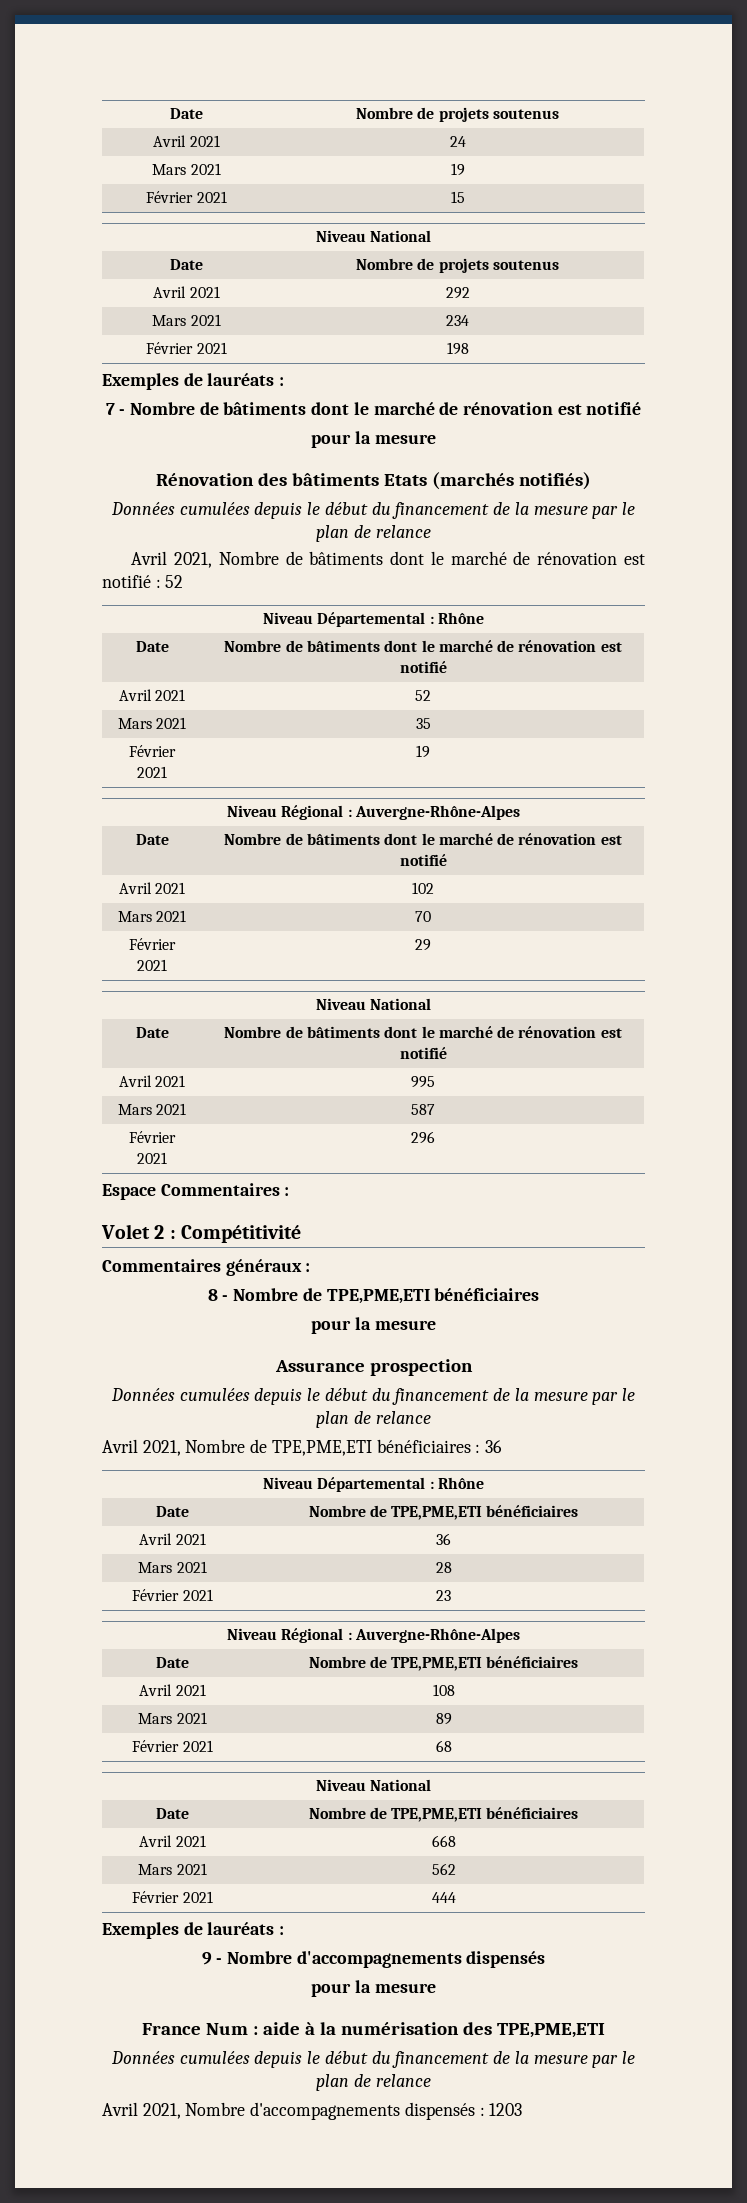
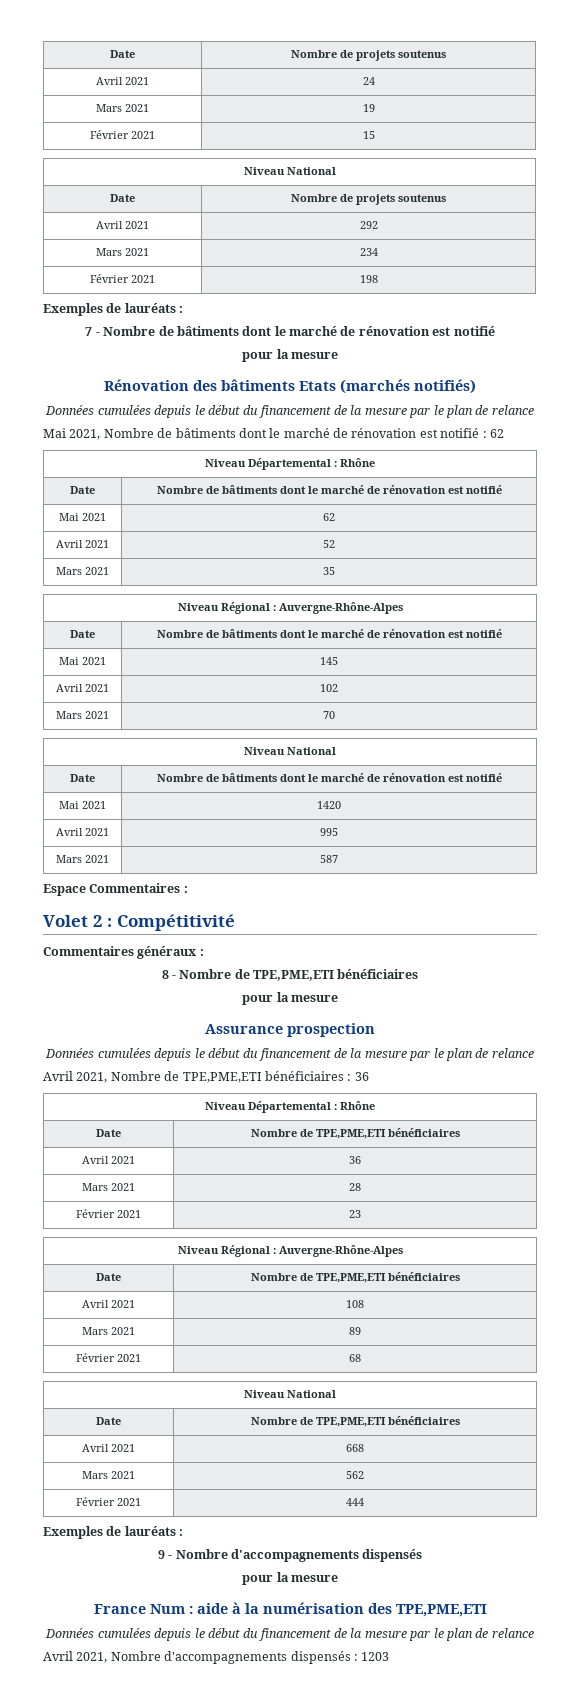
- Avril 2021, Nombre de bâtiments dont le marché de rénovation est notifié : 52
+ Mai 2021, Nombre de bâtiments dont le marché de rénovation est notifié : 62
+ Mai 2021 | 62
- Février 2021 | 19
+ Mai 2021 | 145
- Février 2021 | 29
+ Mai 2021 | 1420
- Février 2021 | 296

